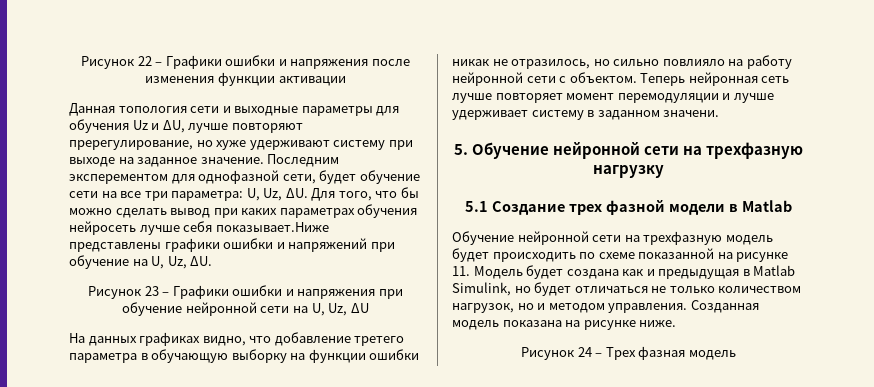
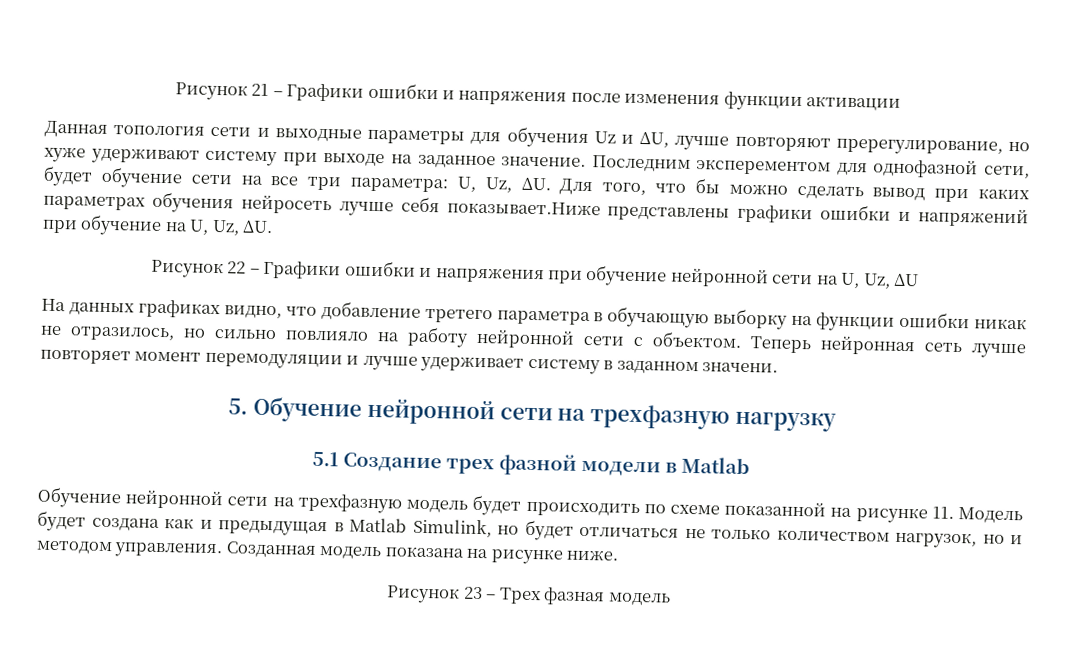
- Рисунок 22 – Графики ошибки и напряжения после изменения функции активации
+ Рисунок 21 – Графики ошибки и напряжения после изменения функции активации
- Рисунок 23 – Графики ошибки и напряжения при обучение нейронной сети на U, Uz, ΔU
+ Рисунок 22 – Графики ошибки и напряжения при обучение нейронной сети на U, Uz, ΔU
- Рисунок 24 – Трех фазная модель
+ Рисунок 23 – Трех фазная модель

